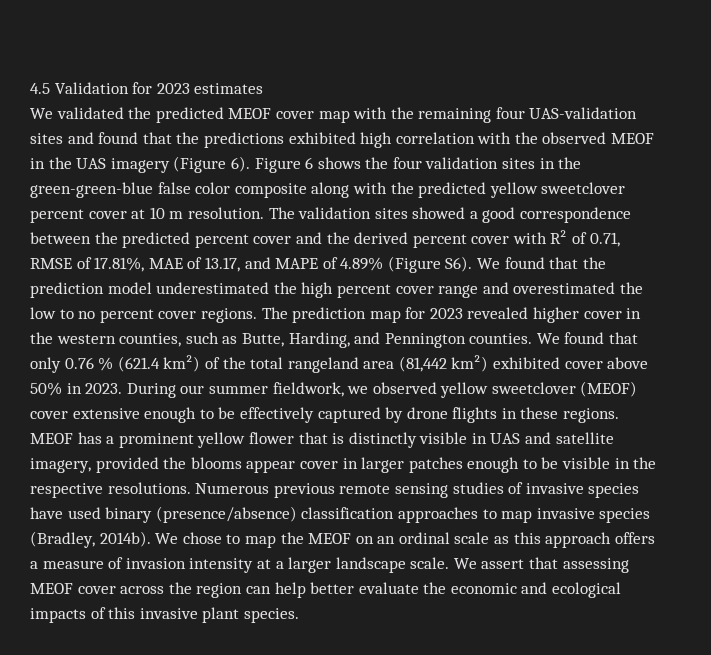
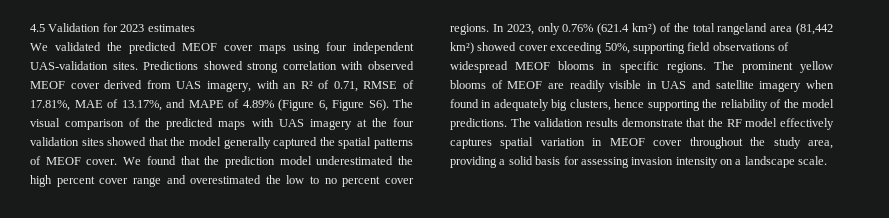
- We validated the predicted MEOF cover map with the remaining four UAS-validation sites and found that the predictions exhibited high correlation with the observed MEOF in the UAS imagery (Figure 6). Figure 6 shows the four validation sites in the green-green-blue false color composite along with the predicted yellow sweetclover percent cover at 10 m resolution. The validation sites showed a good correspondence between the predicted percent cover and the derived percent cover with R² of 0.71, RMSE of 17.81%, MAE of 13.17, and MAPE of 4.89% (Figure S6). We found that the prediction model underestimated the high percent cover range and overestimated the low to no percent cover regions.
+ We validated the predicted MEOF cover maps using four independent UAS-validation sites. Predictions showed strong correlation with observed MEOF cover derived from UAS imagery, with an R² of 0.71, RMSE of 17.81%, MAE of 13.17%, and MAPE of 4.89% (Figure 6, Figure S6). The visual comparison of the predicted maps with UAS imagery at the four validation sites showed that the model generally captured the spatial patterns of MEOF cover. We found that the prediction model underestimated the high percent cover range and overestimated the low to no percent cover regions.
- The prediction map for 2023 revealed higher cover in the western counties, such as Butte, Harding, and Pennington counties. We found that only 0.76 % (621.4 km²) of the total rangeland area (81,442 km²) exhibited cover above 50% in 2023. During our summer fieldwork, we observed yellow sweetclover (MEOF) cover extensive enough to be effectively captured by drone flights in these regions. MEOF has a prominent yellow flower that is distinctly visible in UAS and satellite imagery, provided the blooms appear cover in larger patches enough to be visible in the respective resolutions. Numerous previous remote sensing studies of invasive species have used binary (presence/absence) classification approaches to map invasive species (Bradley, 2014b). We chose to map the MEOF on an ordinal scale as this approach offers a measure of invasion intensity at a larger landscape scale. We assert that assessing MEOF cover across the region can help better evaluate the economic and ecological impacts of this invasive plant species.
+ In 2023, only 0.76% (621.4 km²) of the total rangeland area (81,442 km²) showed cover exceeding 50%, supporting field observations of widespread MEOF blooms in specific regions. The prominent yellow blooms of MEOF are readily visible in UAS and satellite imagery when found in adequately big clusters, hence supporting the reliability of the model predictions. The validation results demonstrate that the RF model effectively captures spatial variation in MEOF cover throughout the study area, providing a solid basis for assessing invasion intensity on a landscape scale.

